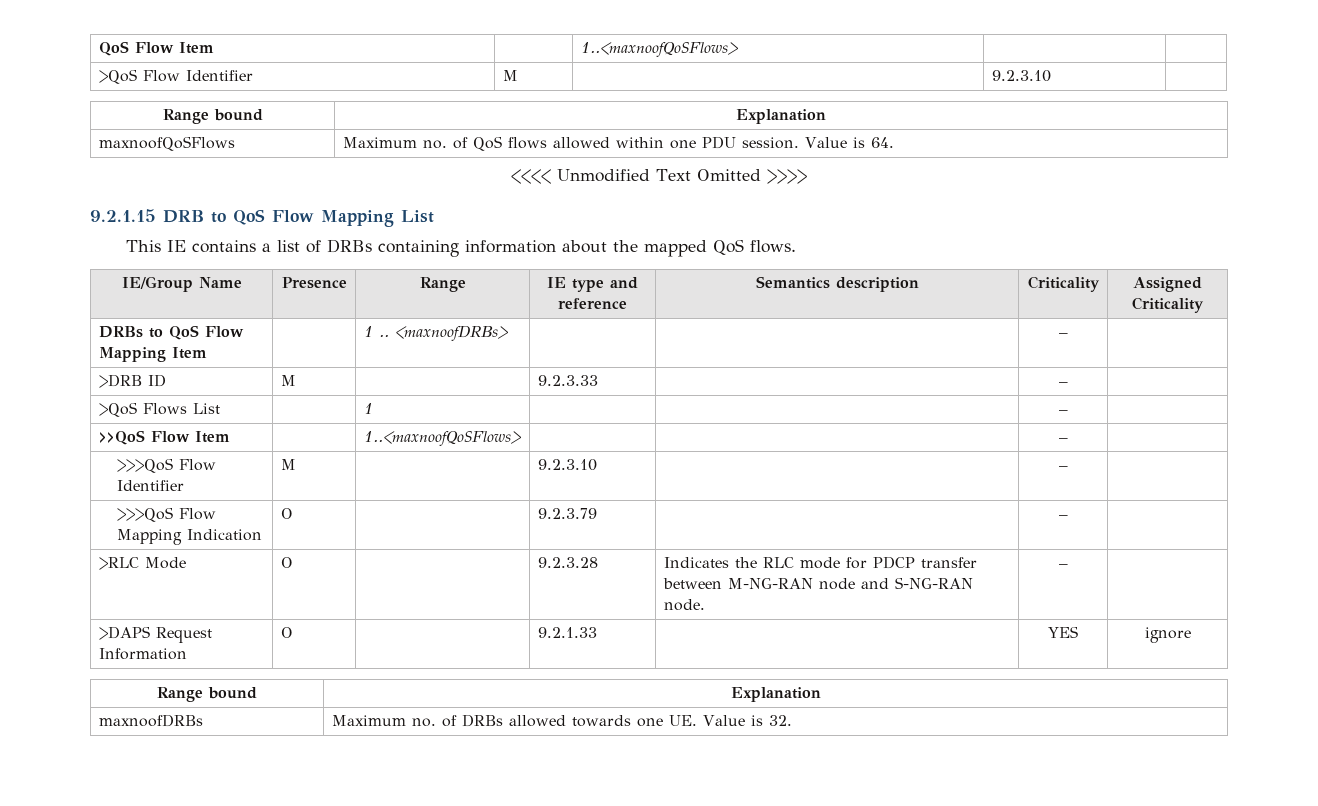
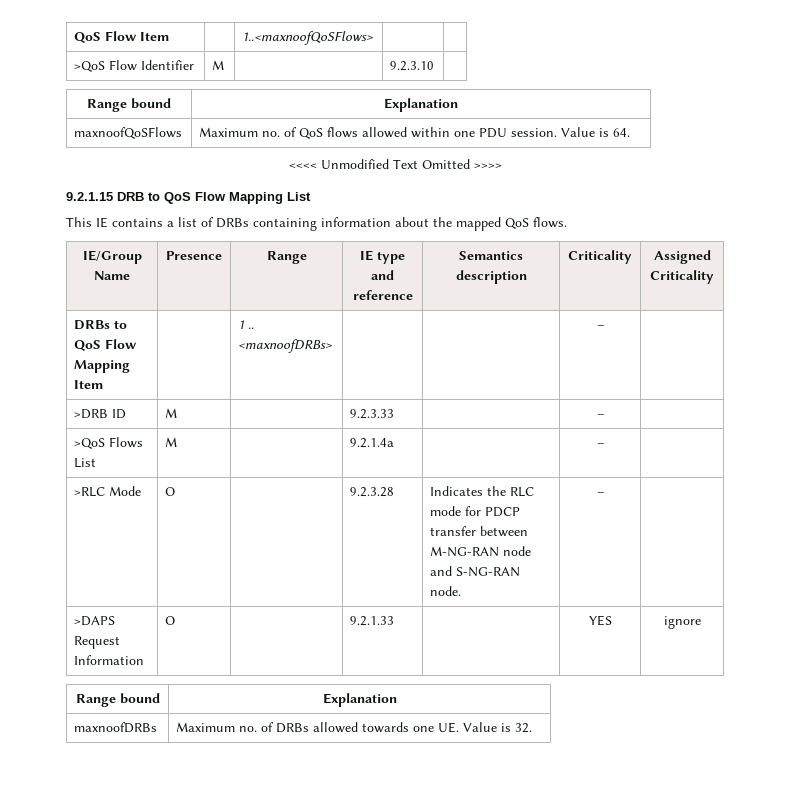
- >QoS Flows List | | 1 | | | – |
- >>QoS Flow Item | | 1..<maxnoofQoSFlows> | | | – |
- >>>QoS Flow Identifier | M | | 9.2.3.10 | | – |
- >>>QoS Flow Mapping Indication | O | | 9.2.3.79 | | – |
+ >QoS Flows List | M | | 9.2.1.4a | | – |

